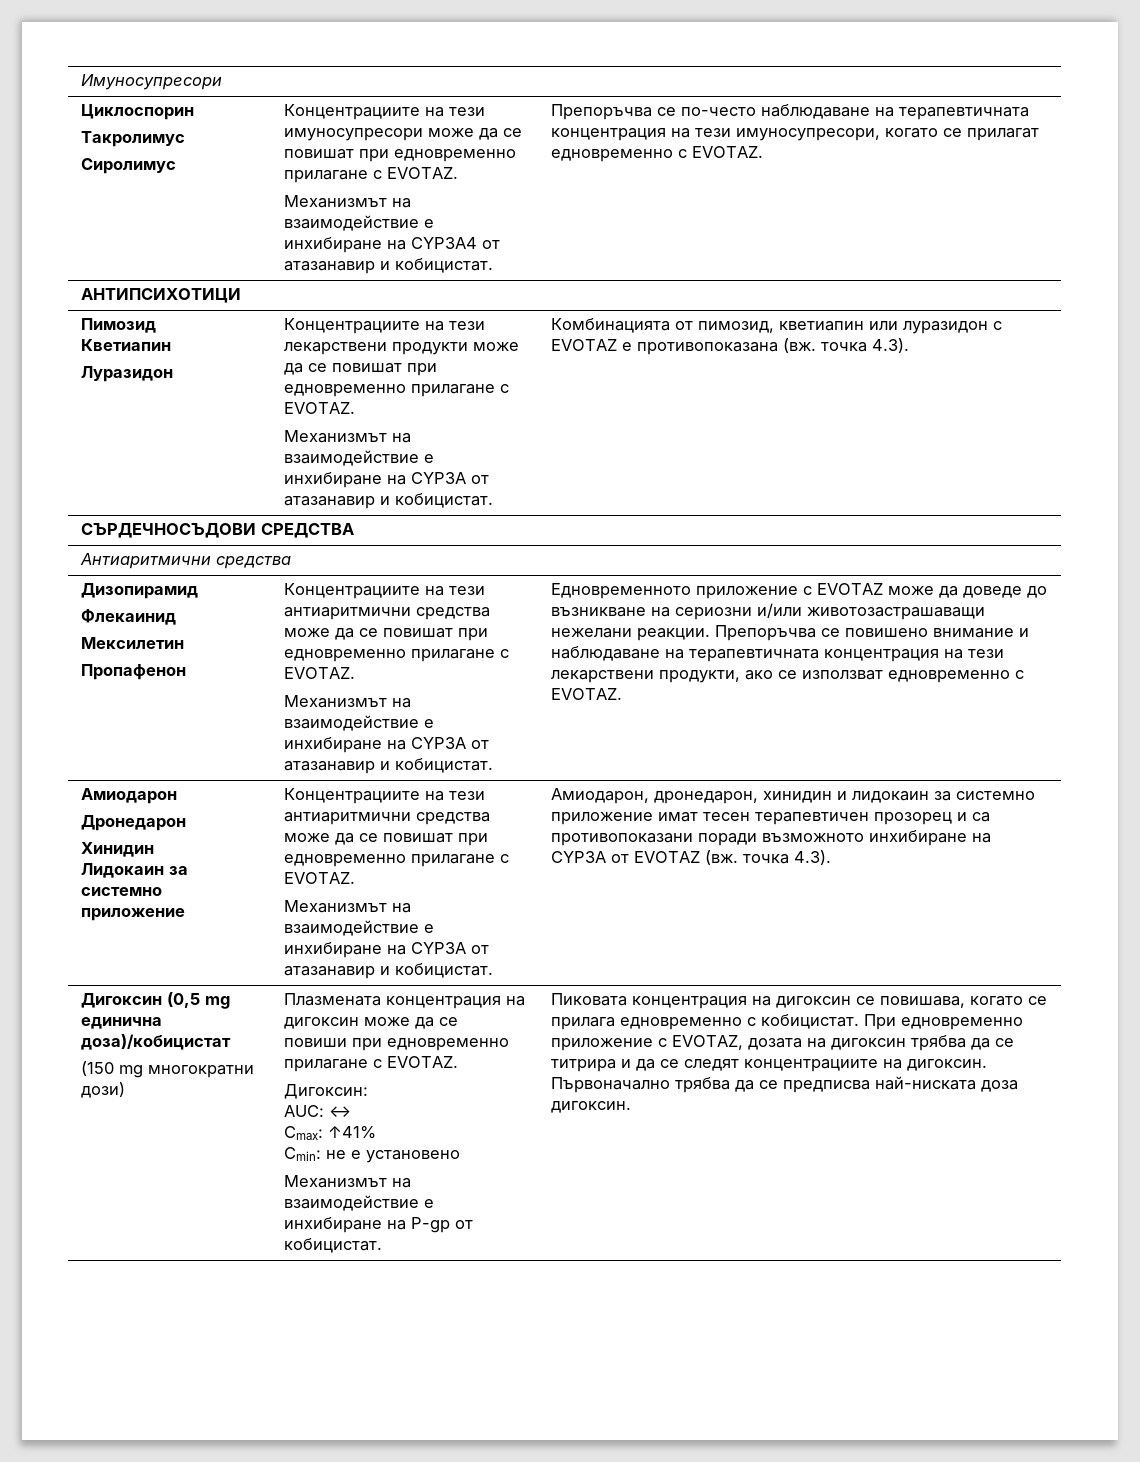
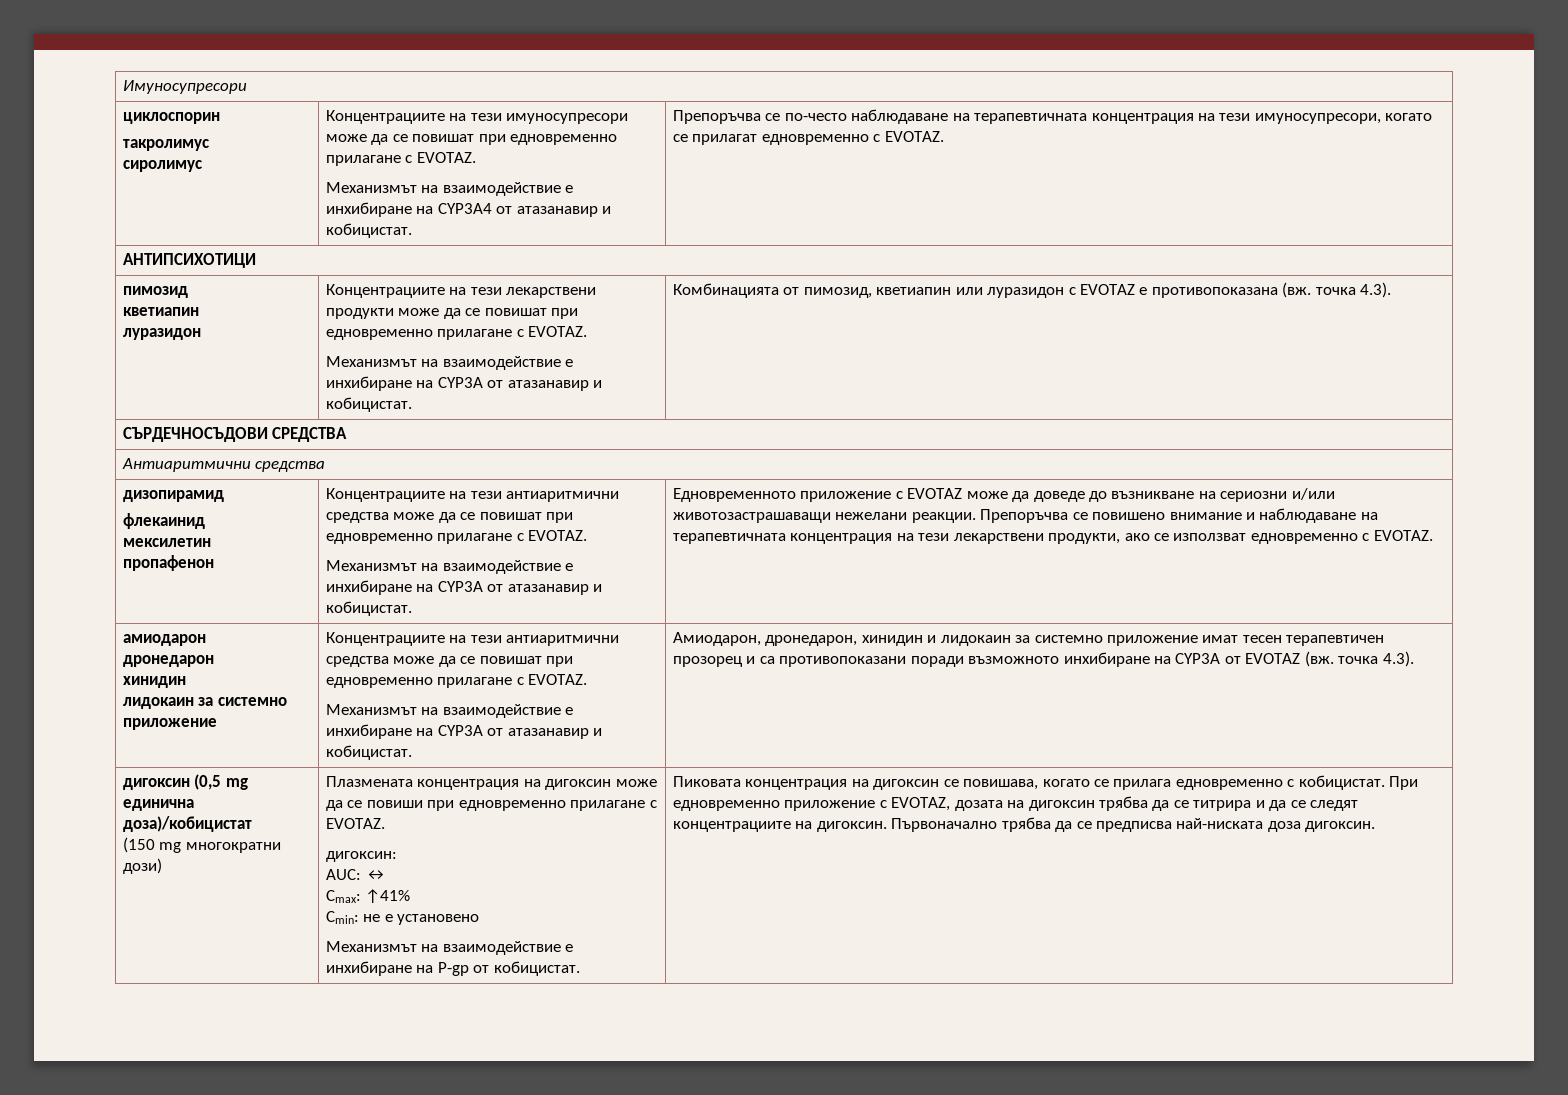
- Циклоспорин
- Такролимус
- Сиролимус
+ циклоспорин
+ такролимус
+ сиролимус
- Пимозид
- Кветиапин
- Луразидон
+ пимозид
+ кветиапин
+ луразидон
- Дизопирамид
- Флекаинид
- Мексилетин
- Пропафенон
+ дизопирамид
+ флекаинид
+ мексилетин
+ пропафенон
- Амиодарон
- Дронедарон
- Хинидин
- Лидокаин за системно приложение
+ амиодарон
+ дронедарон
+ хинидин
+ лидокаин за системно приложение
- Дигоксин (0,5 mg единична доза)/кобицистат
+ дигоксин (0,5 mg единична доза)/кобицистат
- Дигоксин:
+ дигоксин:

